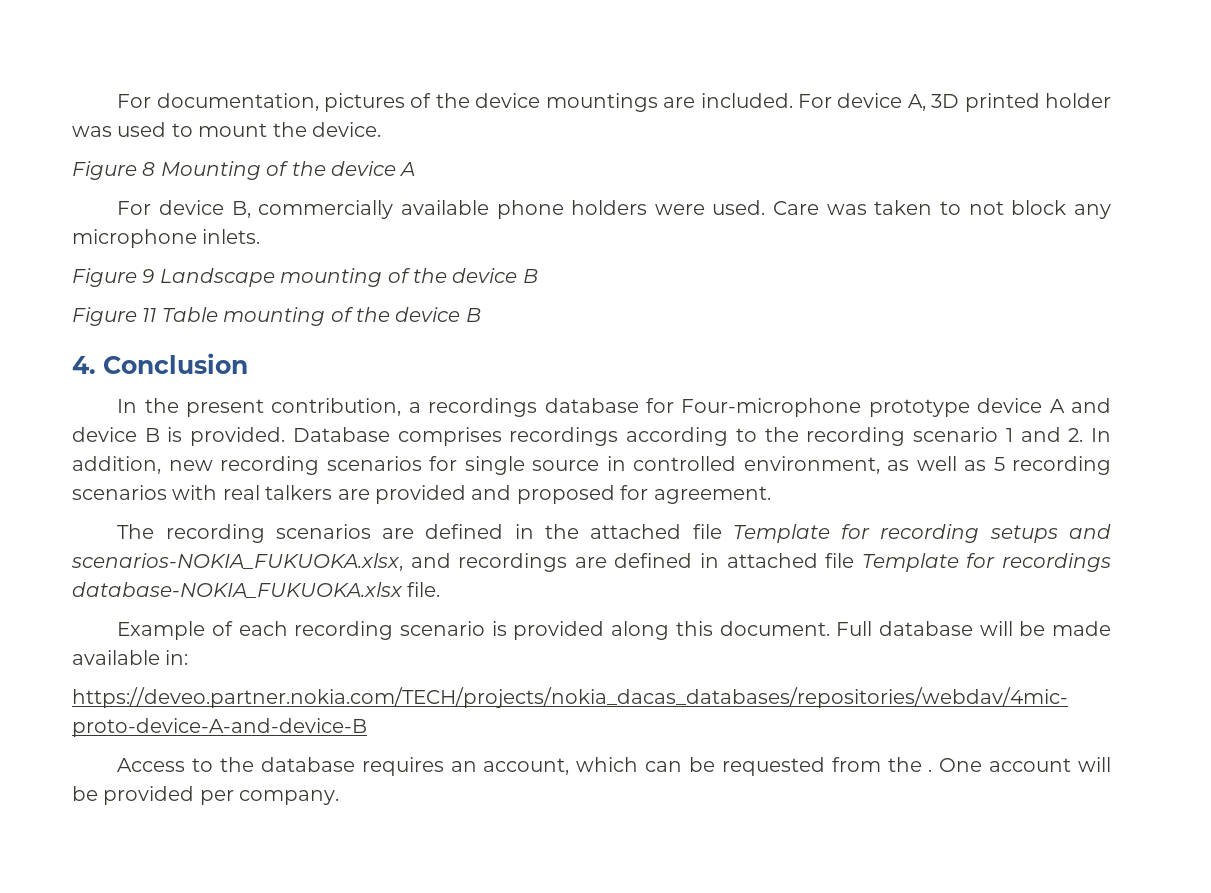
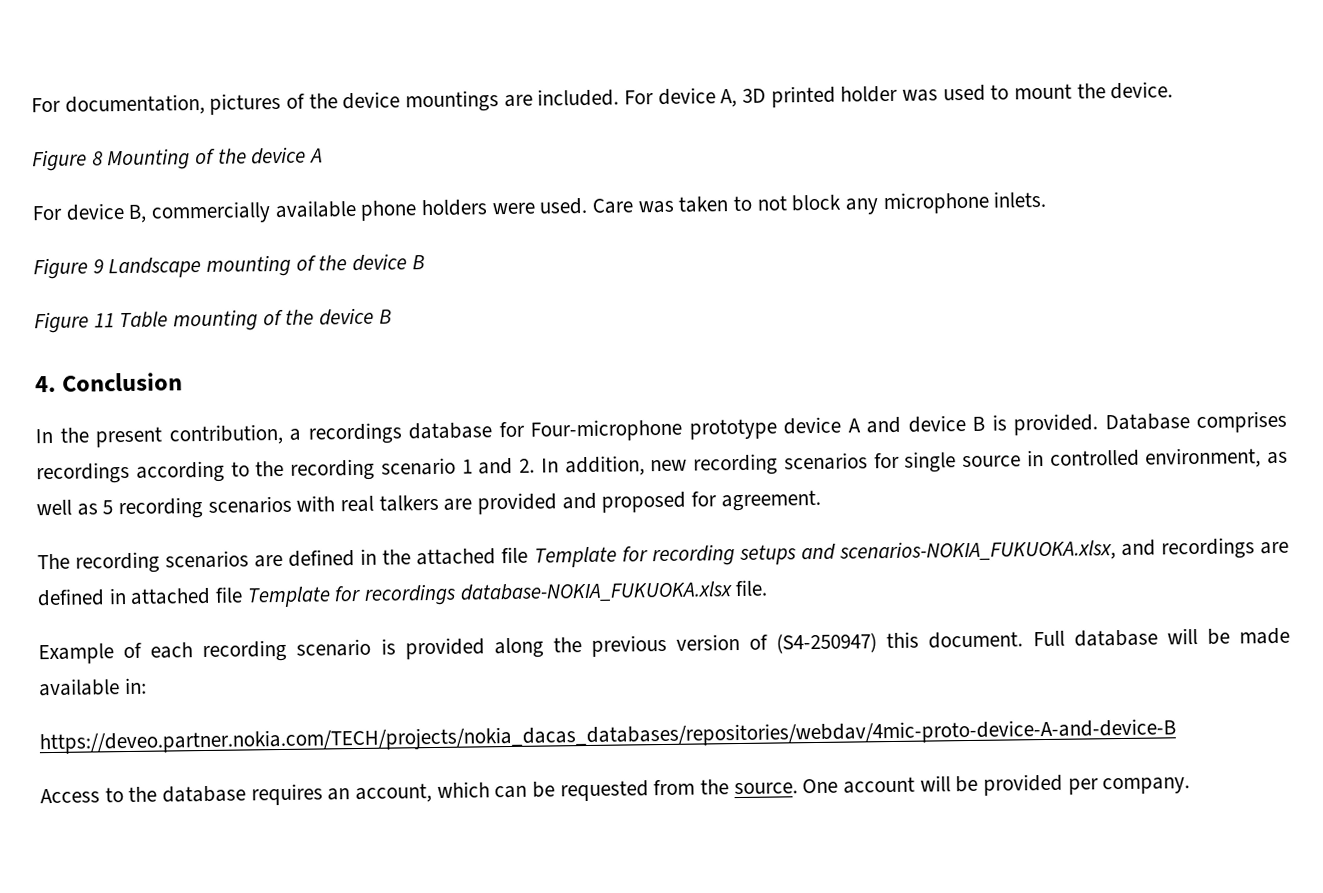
- Example of each recording scenario is provided along this document.
+ Example of each recording scenario is provided along the previous version of (S4-250947) this document.
- Access to the database requires an account, which can be requested from the .
+ Access to the database requires an account, which can be requested from the source.

